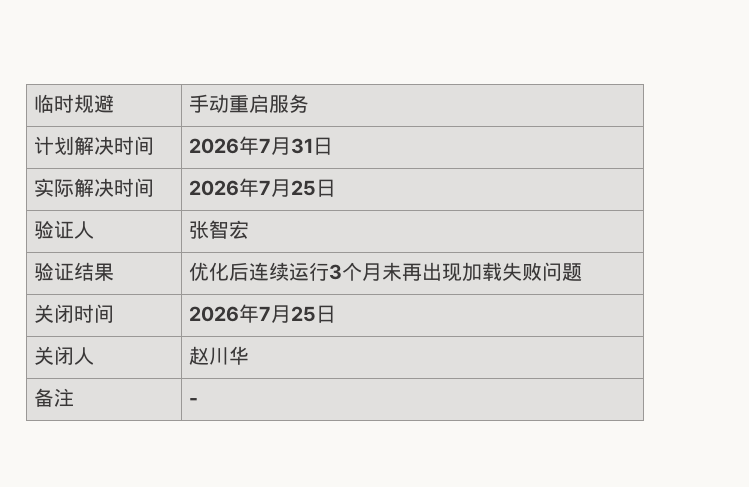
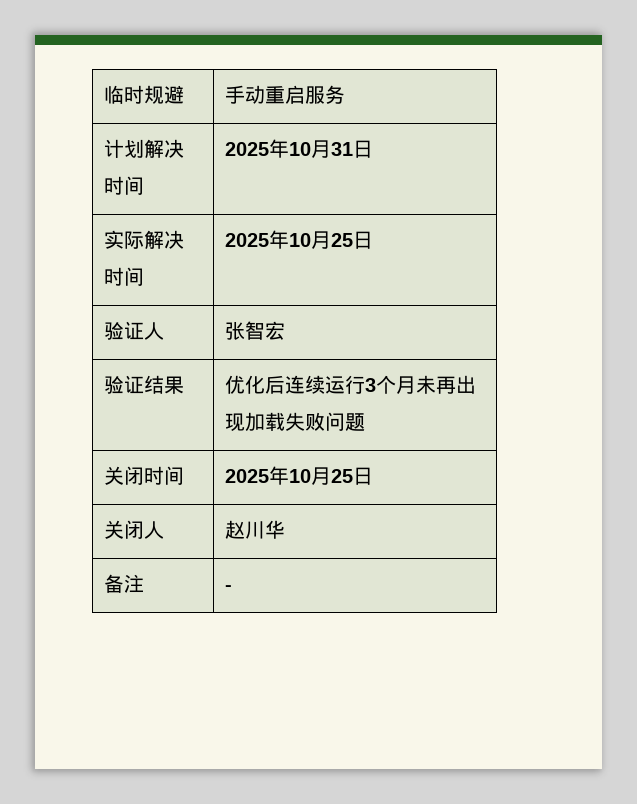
- 计划解决时间 | 2026年7月31日
+ 计划解决时间 | 2025年10月31日
- 实际解决时间 | 2026年7月25日
+ 实际解决时间 | 2025年10月25日
- 关闭时间 | 2026年7月25日
+ 关闭时间 | 2025年10月25日

